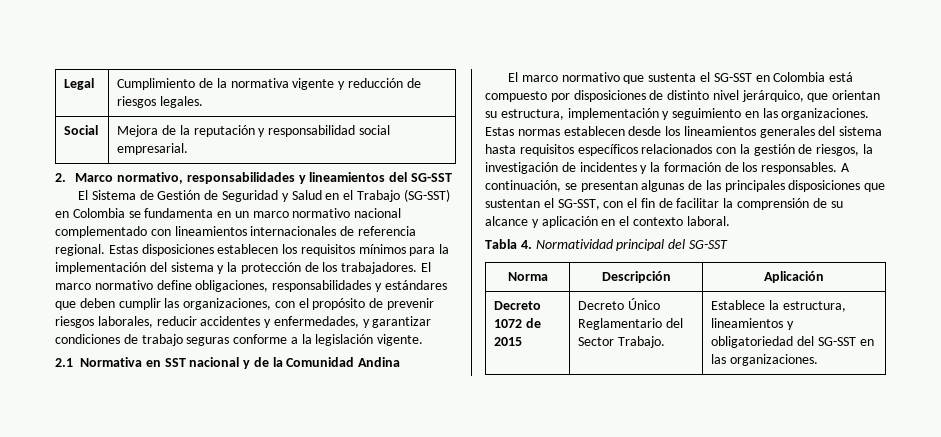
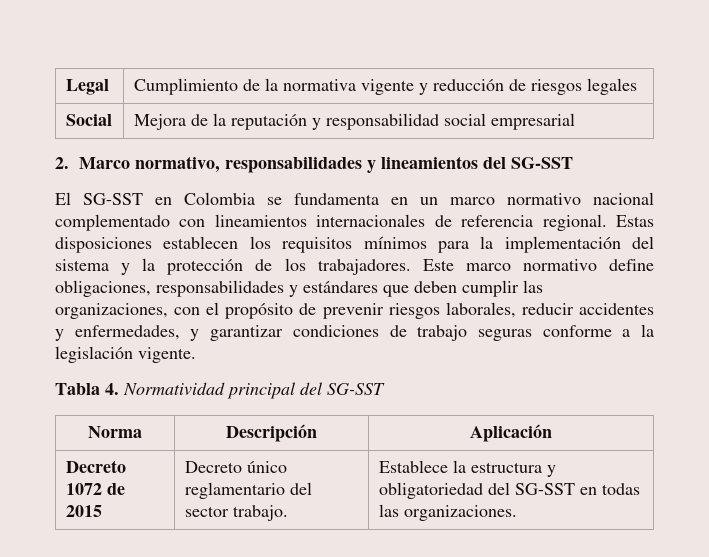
- Legal | Cumplimiento de la normativa vigente y reducción de riesgos legales.
+ Legal | Cumplimiento de la normativa vigente y reducción de riesgos legales
- Social | Mejora de la reputación y responsabilidad social empresarial.
+ Social | Mejora de la reputación y responsabilidad social empresarial
- El Sistema de Gestión de Seguridad y Salud en el Trabajo (SG-SST) en Colombia se fundamenta en un marco normativo nacional complementado con lineamientos internacionales de referencia regional.
+ El SG-SST en Colombia se fundamenta en un marco normativo nacional complementado con lineamientos internacionales de referencia regional.
- El marco normativo define obligaciones, responsabilidades y estándares que deben cumplir las organizaciones, con el propósito de prevenir riesgos laborales, reducir accidentes y enfermedades, y garantizar condiciones de trabajo seguras conforme a la legislación vigente.
+ Este marco normativo define obligaciones, responsabilidades y estándares que deben cumplir las organizaciones, con el propósito de prevenir riesgos laborales, reducir accidentes y enfermedades, y garantizar condiciones de trabajo seguras conforme a la legislación vigente.
- 2.1 Normativa en SST nacional y de la Comunidad Andina
- El marco normativo que sustenta el SG-SST en Colombia está compuesto por disposiciones de distinto nivel jerárquico, que orientan su estructura, implementación y seguimiento en las organizaciones. Estas normas establecen desde los lineamientos generales del sistema hasta requisitos específicos relacionados con la gestión de riesgos, la investigación de incidentes y la formación de los responsables. A continuación, se presentan algunas de las principales disposiciones que sustentan el SG-SST, con el fin de facilitar la comprensión de su alcance y aplicación en el contexto laboral.
- Decreto 1072 de 2015 | Decreto Único Reglamentario del Sector Trabajo. | Establece la estructura, lineamientos y obligatoriedad del SG-SST en las organizaciones.
+ Decreto 1072 de 2015 | Decreto único reglamentario del sector trabajo. | Establece la estructura y obligatoriedad del SG-SST en todas las organizaciones.

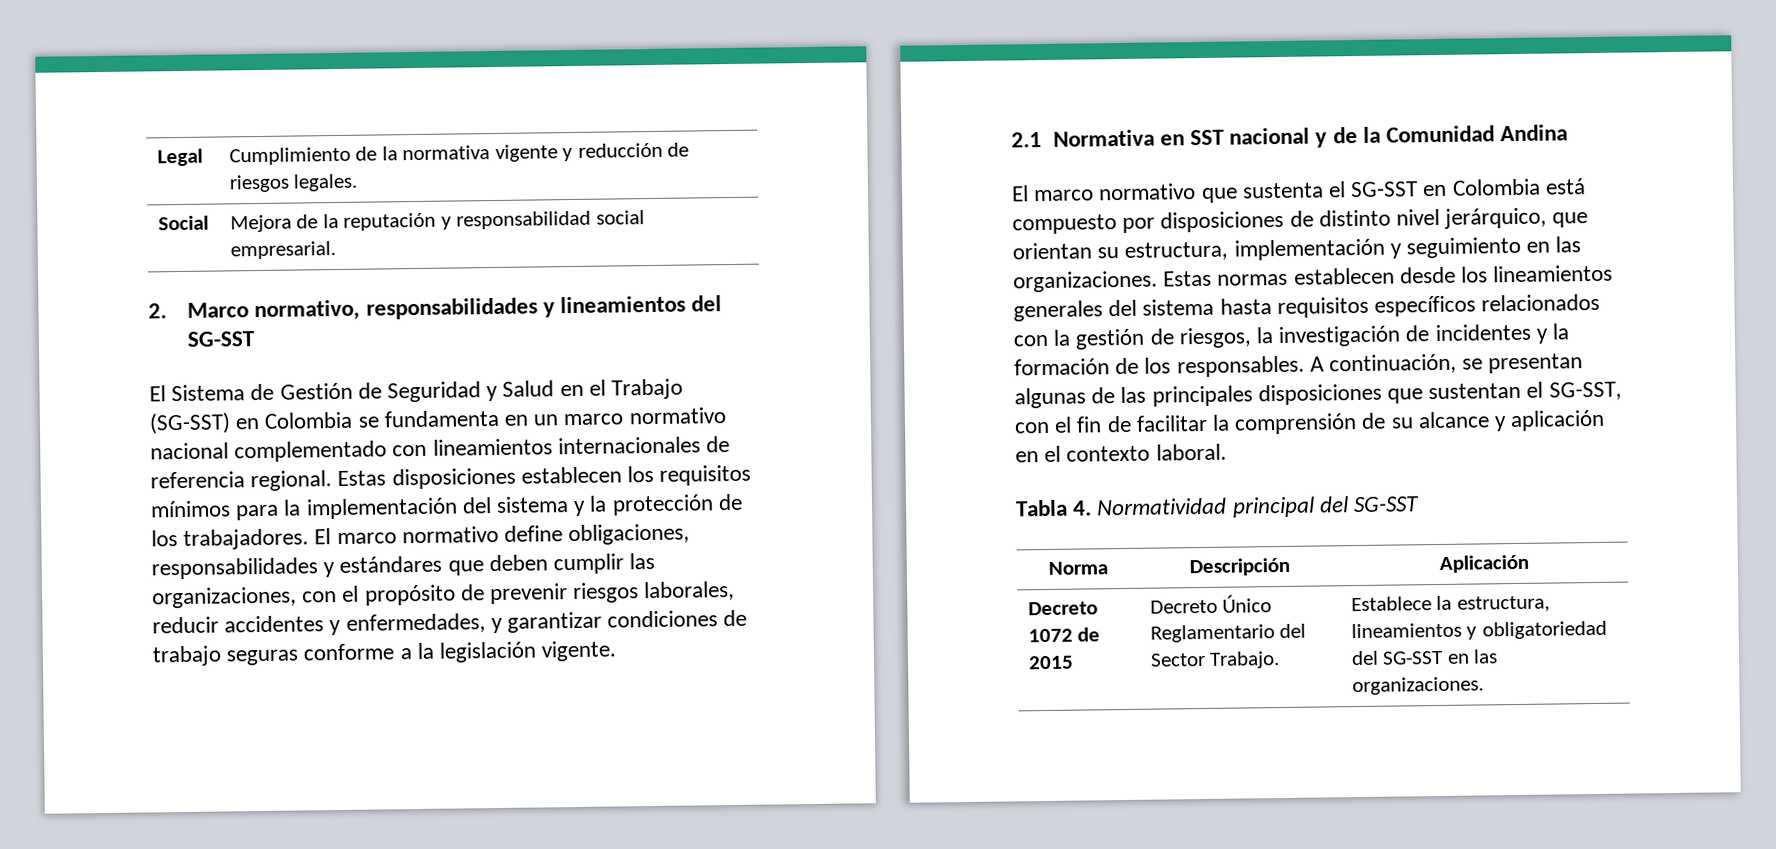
- Legal | Cumplimiento de la normativa vigente y reducción de riesgos legales
+ Legal | Cumplimiento de la normativa vigente y reducción de riesgos legales.
- Social | Mejora de la reputación y responsabilidad social empresarial
+ Social | Mejora de la reputación y responsabilidad social empresarial.
- El SG-SST en Colombia se fundamenta en un marco normativo nacional complementado con lineamientos internacionales de referencia regional.
+ El Sistema de Gestión de Seguridad y Salud en el Trabajo (SG-SST) en Colombia se fundamenta en un marco normativo nacional complementado con lineamientos internacionales de referencia regional.
- Este marco normativo define obligaciones, responsabilidades y estándares que deben cumplir las organizaciones, con el propósito de prevenir riesgos laborales, reducir accidentes y enfermedades, y garantizar condiciones de trabajo seguras conforme a la legislación vigente.
+ El marco normativo define obligaciones, responsabilidades y estándares que deben cumplir las organizaciones, con el propósito de prevenir riesgos laborales, reducir accidentes y enfermedades, y garantizar condiciones de trabajo seguras conforme a la legislación vigente.
+ 2.1 Normativa en SST nacional y de la Comunidad Andina
+ El marco normativo que sustenta el SG-SST en Colombia está compuesto por disposiciones de distinto nivel jerárquico, que orientan su estructura, implementación y seguimiento en las organizaciones. Estas normas establecen desde los lineamientos generales del sistema hasta requisitos específicos relacionados con la gestión de riesgos, la investigación de incidentes y la formación de los responsables. A continuación, se presentan algunas de las principales disposiciones que sustentan el SG-SST, con el fin de facilitar la comprensión de su alcance y aplicación en el contexto laboral.
- Decreto 1072 de 2015 | Decreto único reglamentario del sector trabajo. | Establece la estructura y obligatoriedad del SG-SST en todas las organizaciones.
+ Decreto 1072 de 2015 | Decreto Único Reglamentario del Sector Trabajo. | Establece la estructura, lineamientos y obligatoriedad del SG-SST en las organizaciones.

